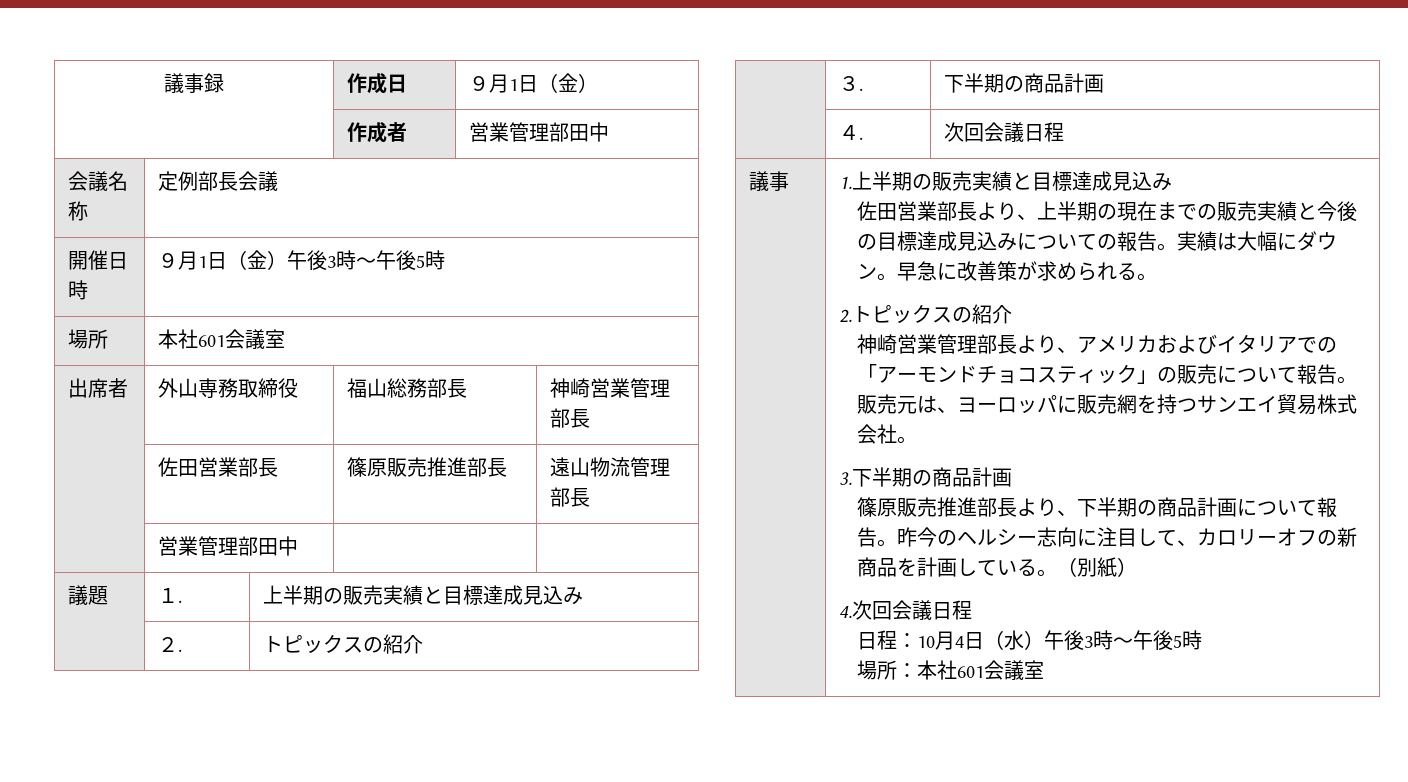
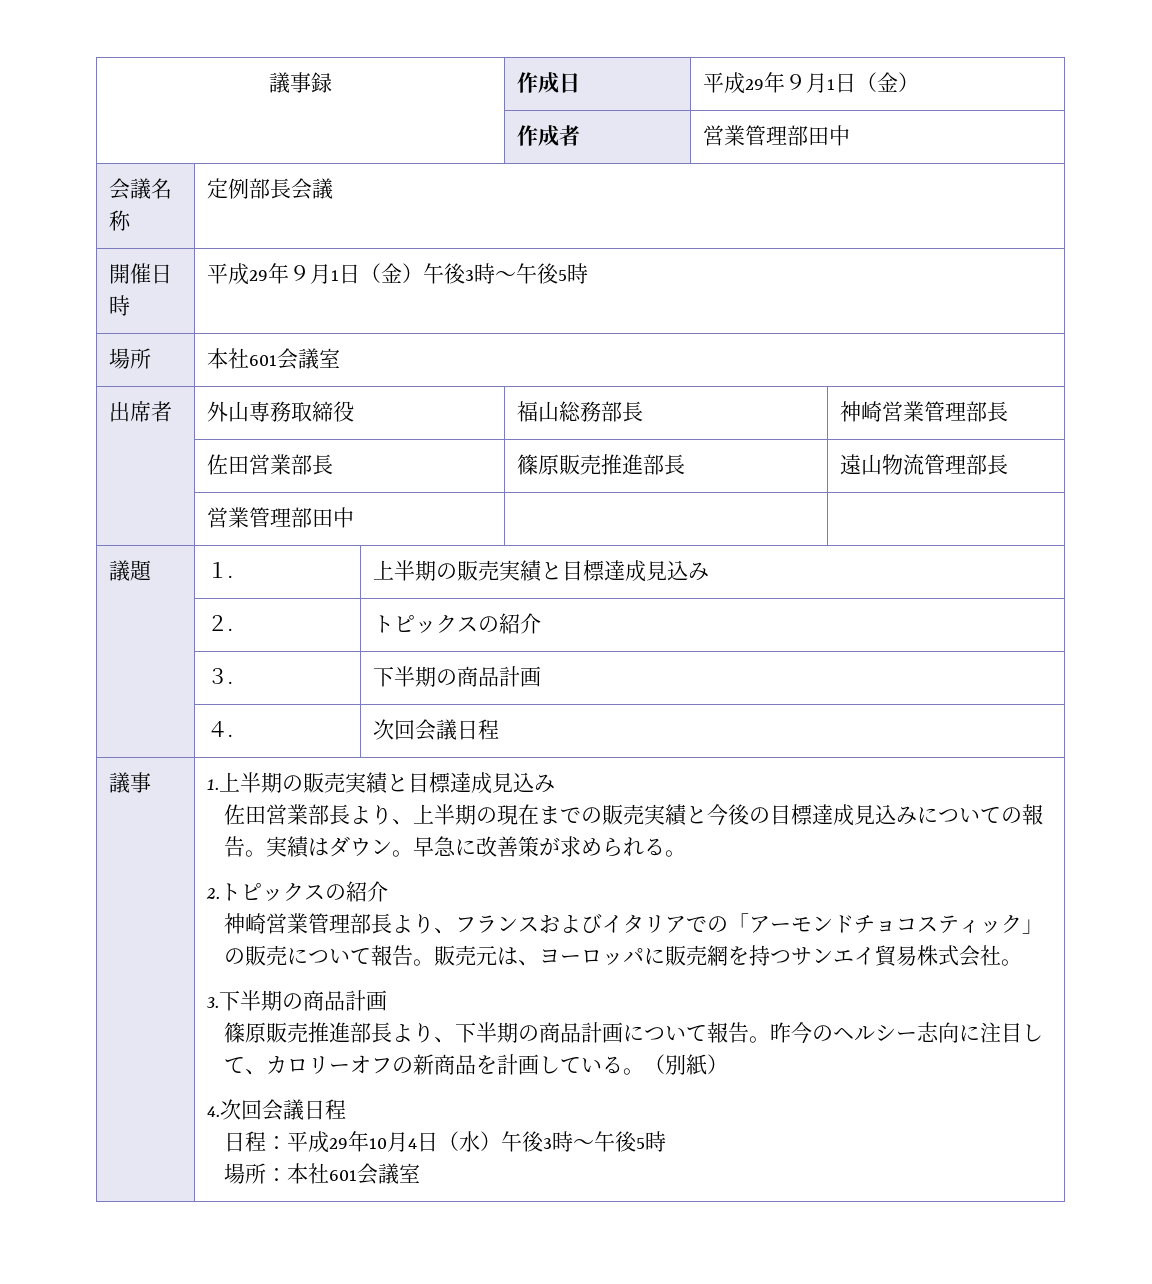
- 議事録 | 作成日 | ９月1日（金）
+ 議事録 | 作成日 | 平成29年９月1日（金）
- 開催日時 | ９月1日（金）午後3時～午後5時
+ 開催日時 | 平成29年９月1日（金）午後3時～午後5時
- 実績は大幅にダウン。
+ 実績はダウン。
- 神崎営業管理部長より、アメリカおよびイタリアでの「アーモンドチョコスティック」の販売について報告。
+ 神崎営業管理部長より、フランスおよびイタリアでの「アーモンドチョコスティック」の販売について報告。
- 日程：10月4日（水）午後3時～午後5時
+ 日程：平成29年10月4日（水）午後3時～午後5時

